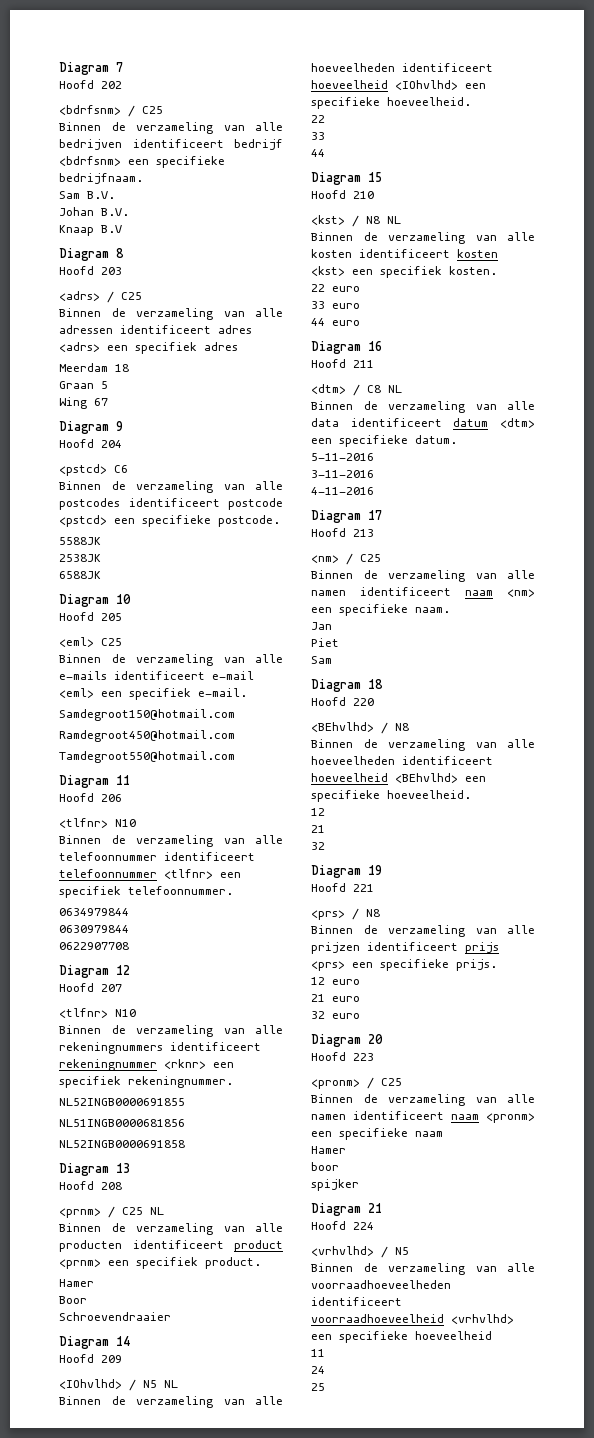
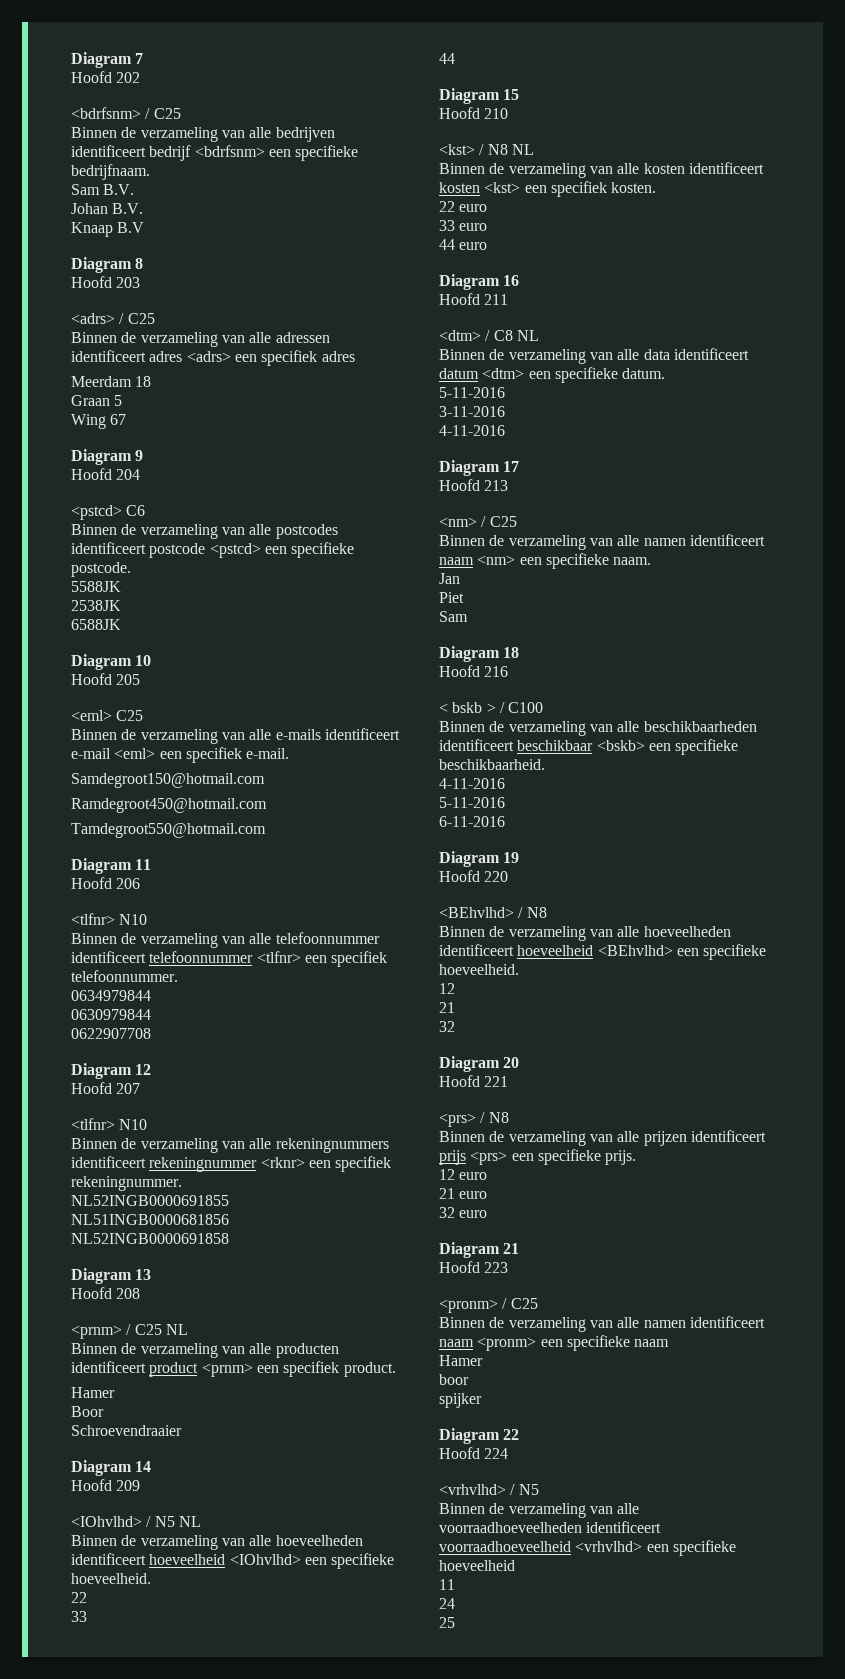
+ Hoofd 216
+ < bskb > / C100
+ Binnen de verzameling van alle beschikbaarheden identificeert beschikbaar <bskb> een specifieke beschikbaarheid.
+ 4-11-2016
+ 5-11-2016
+ 6-11-2016
+ Diagram 19
- Diagram 19
+ Diagram 20
- Diagram 20
+ Diagram 21
- Diagram 21
+ Diagram 22

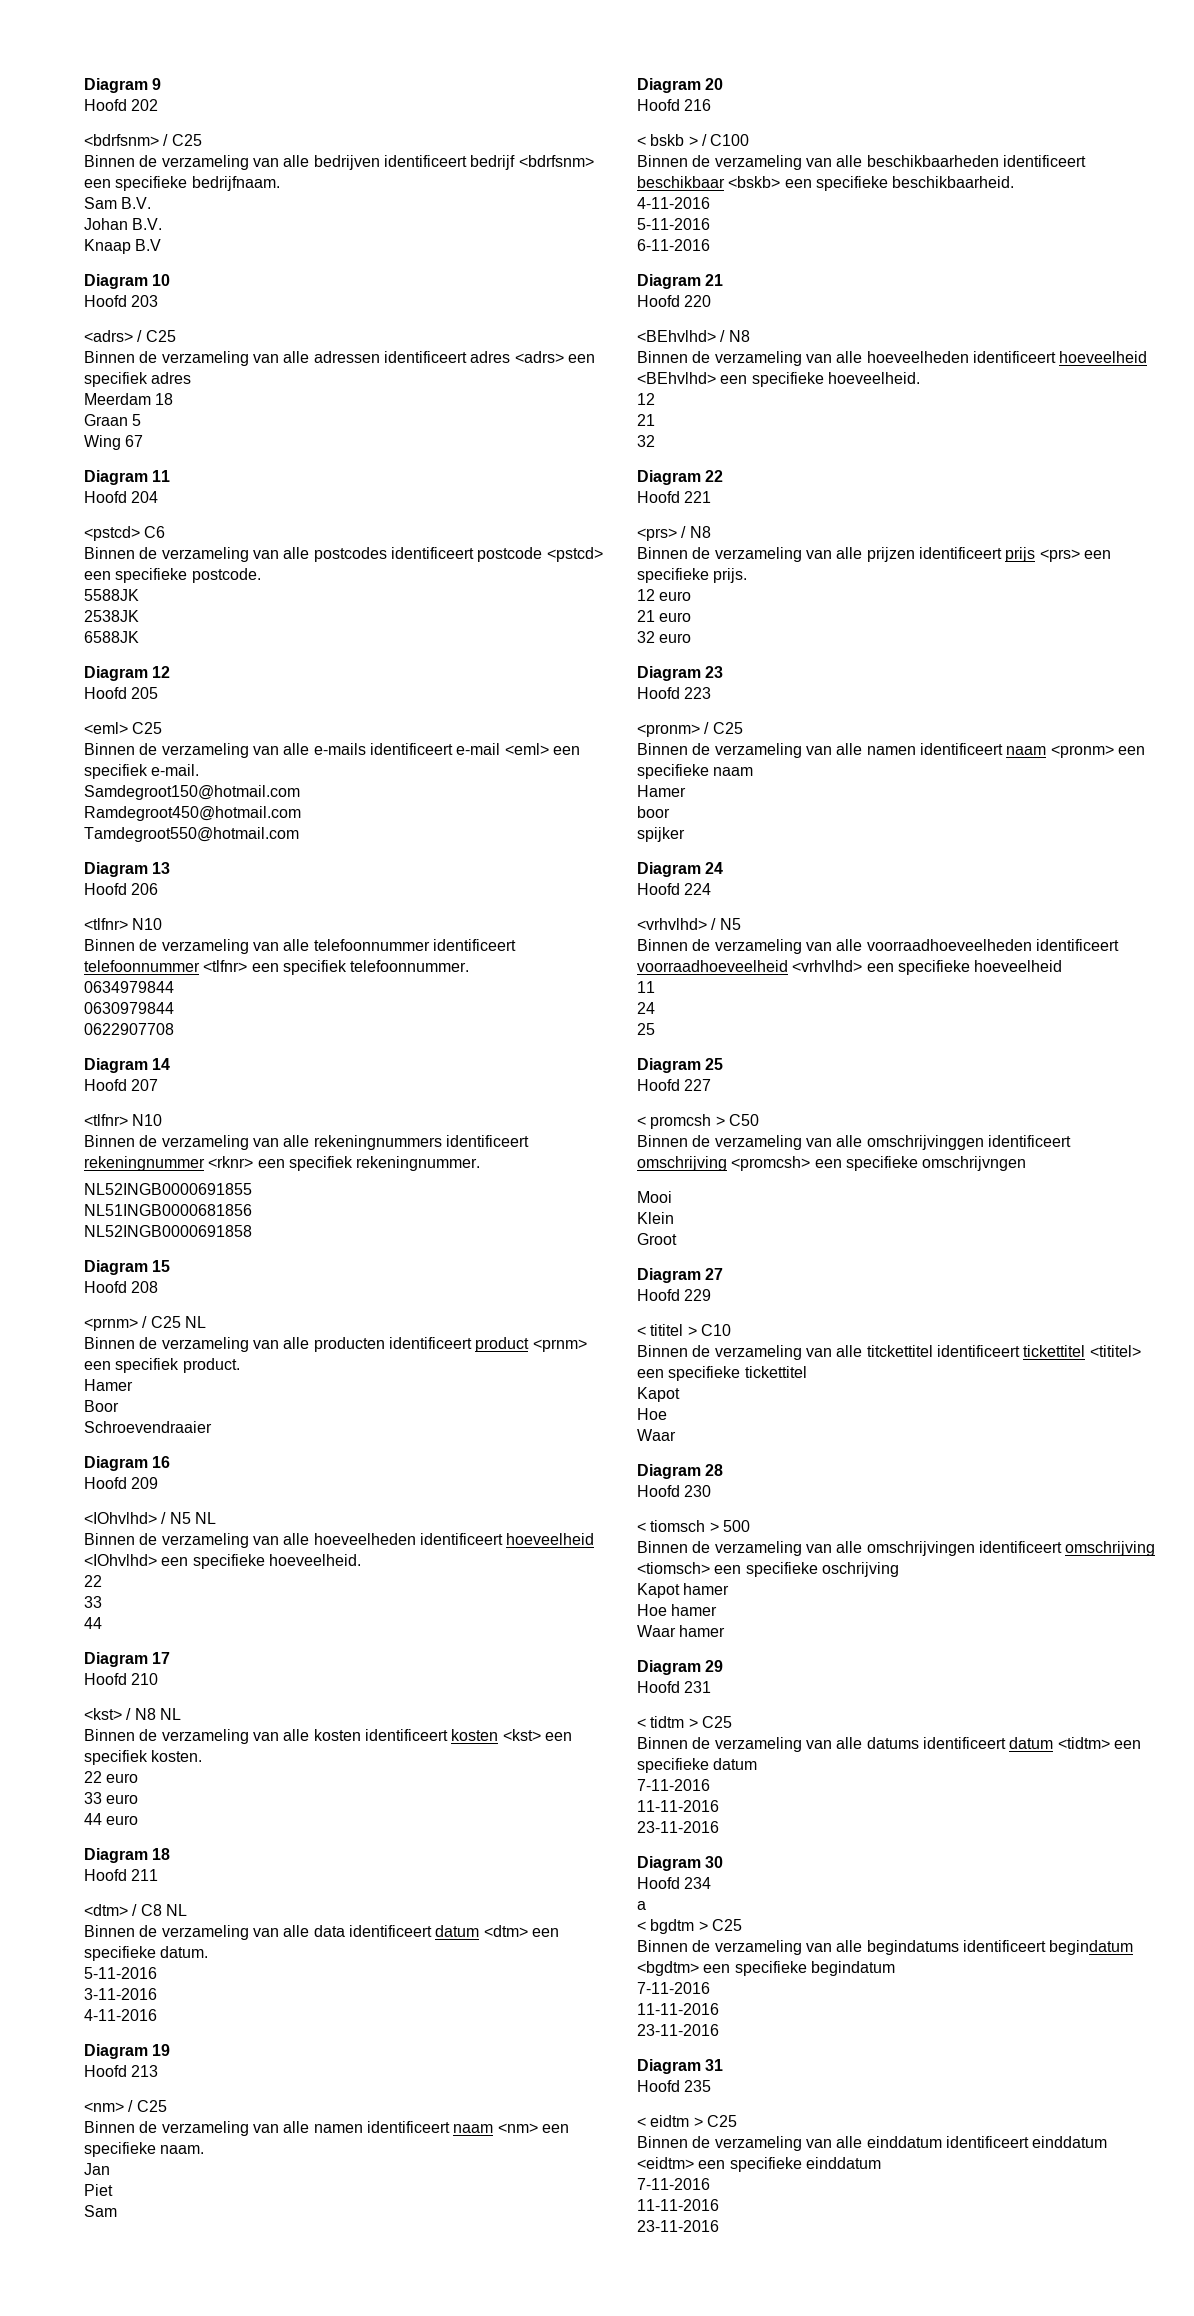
- Diagram 7
+ Diagram 9
- Diagram 8
+ Diagram 10
- Diagram 9
+ Diagram 11
- Diagram 10
+ Diagram 12
- Diagram 11
+ Diagram 13
- Diagram 12
+ Diagram 14
- Diagram 13
+ Diagram 15
- Diagram 14
+ Diagram 16
- Diagram 15
+ Diagram 17
- Diagram 16
+ Diagram 18
- Diagram 17
+ Diagram 19
- Diagram 18
+ Diagram 20
- Diagram 19
+ Diagram 21
- Diagram 20
+ Diagram 22
- Diagram 21
+ Diagram 23
- Diagram 22
+ Diagram 24
+ Diagram 25
+ Hoofd 227
+ < promcsh > C50
+ Binnen de verzameling van alle omschrijvinggen identificeert omschrijving <promcsh> een specifieke omschrijvngen
+ Mooi
+ Klein
+ Groot
+ Diagram 27
+ Hoofd 229
+ < tititel > C10
+ Binnen de verzameling van alle titckettitel identificeert tickettitel <tititel> een specifieke tickettitel
+ Kapot
+ Hoe
+ Waar
+ Diagram 28
+ Hoofd 230
+ < tiomsch > 500
+ Binnen de verzameling van alle omschrijvingen identificeert omschrijving <tiomsch> een specifieke oschrijving
+ Kapot hamer
+ Hoe hamer
+ Waar hamer
+ Diagram 29
+ Hoofd 231
+ < tidtm > C25
+ Binnen de verzameling van alle datums identificeert datum <tidtm> een specifieke datum
+ 7-11-2016
+ 11-11-2016
+ 23-11-2016
+ Diagram 30
+ Hoofd 234
+ a
+ < bgdtm > C25
+ Binnen de verzameling van alle begindatums identificeert begindatum <bgdtm> een specifieke begindatum
+ 7-11-2016
+ 11-11-2016
+ 23-11-2016
+ Diagram 31
+ Hoofd 235
+ < eidtm > C25
+ Binnen de verzameling van alle einddatum identificeert einddatum <eidtm> een specifieke einddatum
+ 7-11-2016
+ 11-11-2016
+ 23-11-2016

